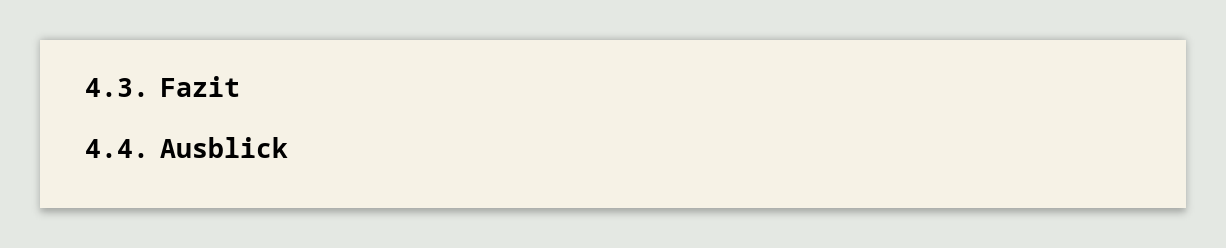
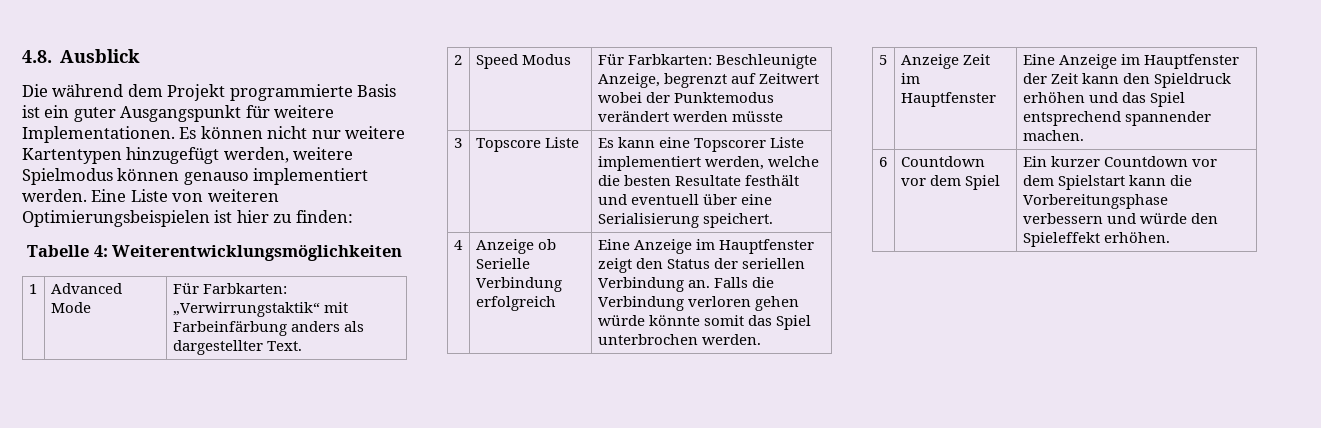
- 4.3. Fazit
- 4.4. Ausblick
+ 4.8. Ausblick
+ Die während dem Projekt programmierte Basis ist ein guter Ausgangspunkt für weitere Implementationen. Es können nicht nur weitere Kartentypen hinzugefügt werden, weitere Spielmodus können genauso implementiert werden. Eine Liste von weiteren Optimierungsbeispielen ist hier zu finden:
+ Tabelle 4: Weiterentwicklungsmöglichkeiten
+ 1 | Advanced Mode | Für Farbkarten: „Verwirrungstaktik“ mit Farbeinfärbung anders als dargestellter Text.
+ 2 | Speed Modus | Für Farbkarten: Beschleunigte Anzeige, begrenzt auf Zeitwert wobei der Punktemodus verändert werden müsste
+ 3 | Topscore Liste | Es kann eine Topscorer Liste implementiert werden, welche die besten Resultate festhält und eventuell über eine Serialisierung speichert.
+ 4 | Anzeige ob Serielle Verbindung erfolgreich | Eine Anzeige im Hauptfenster zeigt den Status der seriellen Verbindung an. Falls die Verbindung verloren gehen würde könnte somit das Spiel unterbrochen werden.
+ 5 | Anzeige Zeit im Hauptfenster | Eine Anzeige im Hauptfenster der Zeit kann den Spieldruck erhöhen und das Spiel entsprechend spannender machen.
+ 6 | Countdown vor dem Spiel | Ein kurzer Countdown vor dem Spielstart kann die Vorbereitungsphase verbessern und würde den Spieleffekt erhöhen.

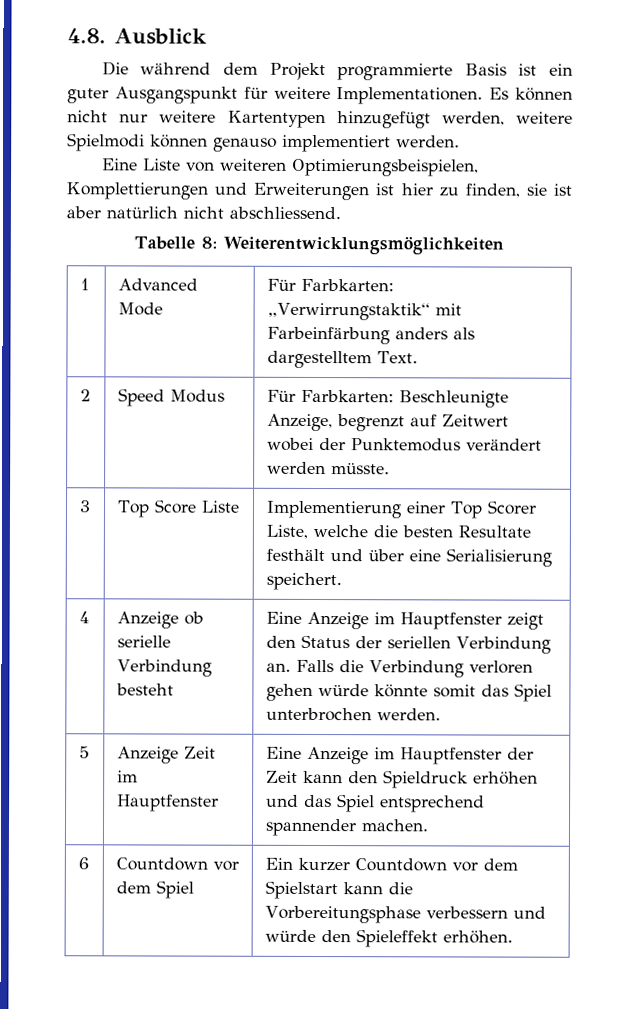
- Es können nicht nur weitere Kartentypen hinzugefügt werden, weitere Spielmodus können genauso implementiert werden. Eine Liste von weiteren Optimierungsbeispielen ist hier zu finden:
+ Es können nicht nur weitere Kartentypen hinzugefügt werden, weitere Spielmodi können genauso implementiert werden.
+ Eine Liste von weiteren Optimierungsbeispielen, Komplettierungen und Erweiterungen ist hier zu finden, sie ist aber natürlich nicht abschliessend.
- Tabelle 4: Weiterentwicklungsmöglichkeiten
+ Tabelle 8: Weiterentwicklungsmöglichkeiten
- 1 | Advanced Mode | Für Farbkarten: „Verwirrungstaktik“ mit Farbeinfärbung anders als dargestellter Text.
+ 1 | Advanced Mode | Für Farbkarten: „Verwirrungstaktik“ mit Farbeinfärbung anders als dargestelltem Text.
- 2 | Speed Modus | Für Farbkarten: Beschleunigte Anzeige, begrenzt auf Zeitwert wobei der Punktemodus verändert werden müsste
+ 2 | Speed Modus | Für Farbkarten: Beschleunigte Anzeige, begrenzt auf Zeitwert wobei der Punktemodus verändert werden müsste.
- 3 | Topscore Liste | Es kann eine Topscorer Liste implementiert werden, welche die besten Resultate festhält und eventuell über eine Serialisierung speichert.
+ 3 | Top Score Liste | Implementierung einer Top Scorer Liste, welche die besten Resultate festhält und über eine Serialisierung speichert.
- 4 | Anzeige ob Serielle Verbindung erfolgreich | Eine Anzeige im Hauptfenster zeigt den Status der seriellen Verbindung an. Falls die Verbindung verloren gehen würde könnte somit das Spiel unterbrochen werden.
+ 4 | Anzeige ob serielle Verbindung besteht | Eine Anzeige im Hauptfenster zeigt den Status der seriellen Verbindung an. Falls die Verbindung verloren gehen würde könnte somit das Spiel unterbrochen werden.

